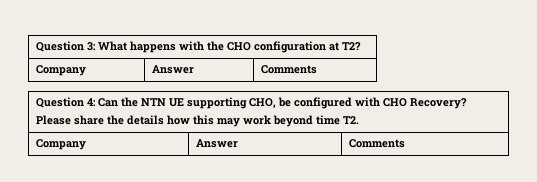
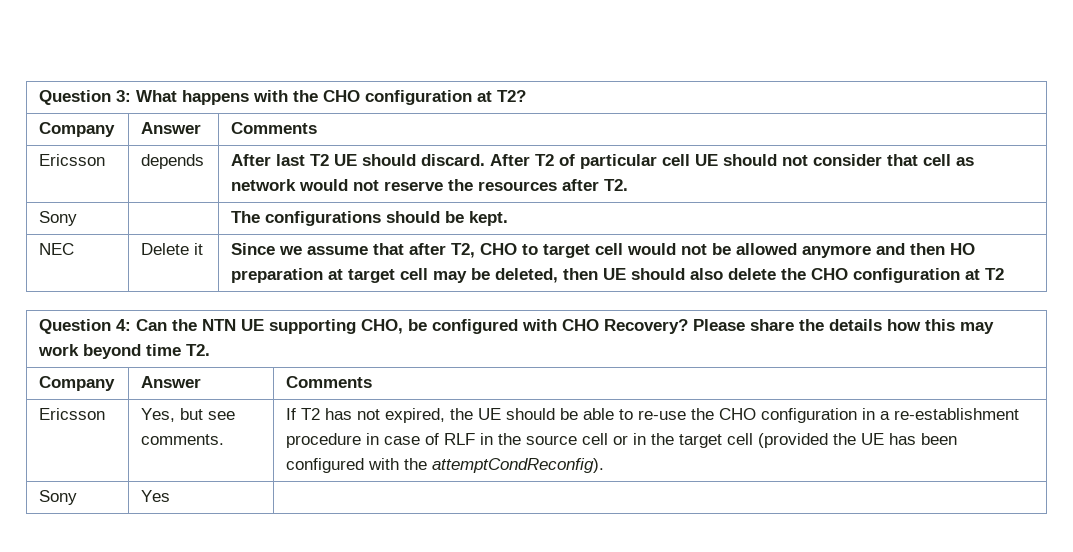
+ Ericsson | depends | After last T2 UE should discard. After T2 of particular cell UE should not consider that cell as network would not reserve the resources after T2.
+ Sony | | The configurations should be kept.
+ NEC | Delete it | Since we assume that after T2, CHO to target cell would not be allowed anymore and then HO preparation at target cell may be deleted, then UE should also delete the CHO configuration at T2
+ Ericsson | Yes, but see comments. | If T2 has not expired, the UE should be able to re-use the CHO configuration in a re-establishment procedure in case of RLF in the source cell or in the target cell (provided the UE has been configured with the attemptCondReconfig).
+ Sony | Yes |

